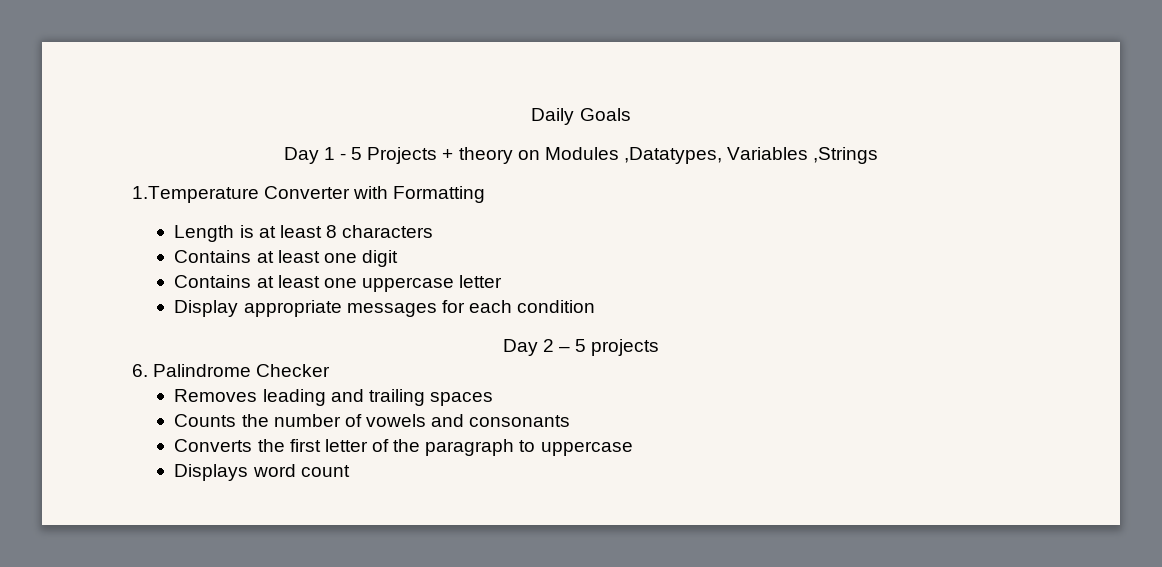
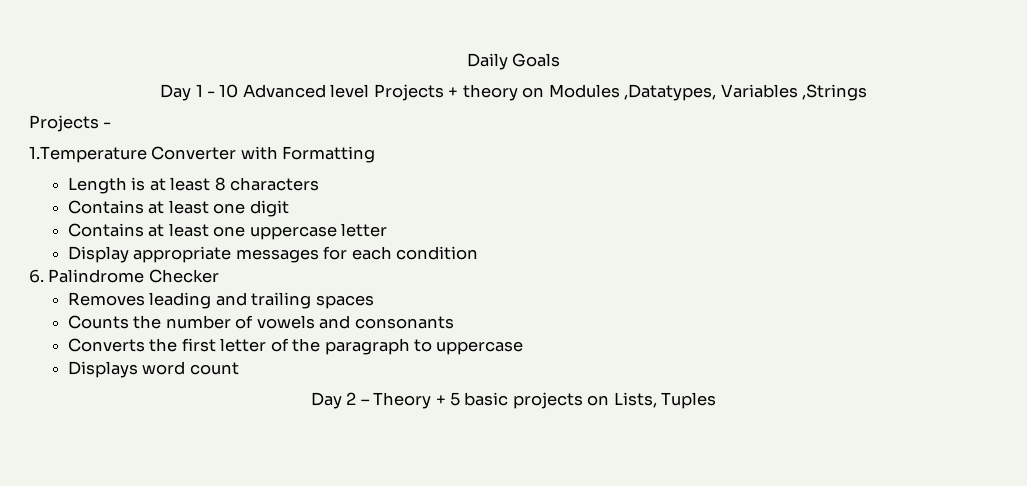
- Day 1 - 5 Projects + theory on Modules ,Datatypes, Variables ,Strings
+ Day 1 - 10 Advanced level Projects + theory on Modules ,Datatypes, Variables ,Strings
+ Projects -
- Day 2 – 5 projects
+ Day 2 – Theory + 5 basic projects on Lists, Tuples

